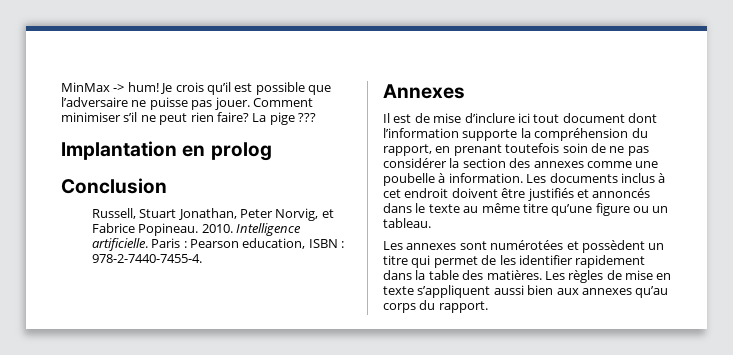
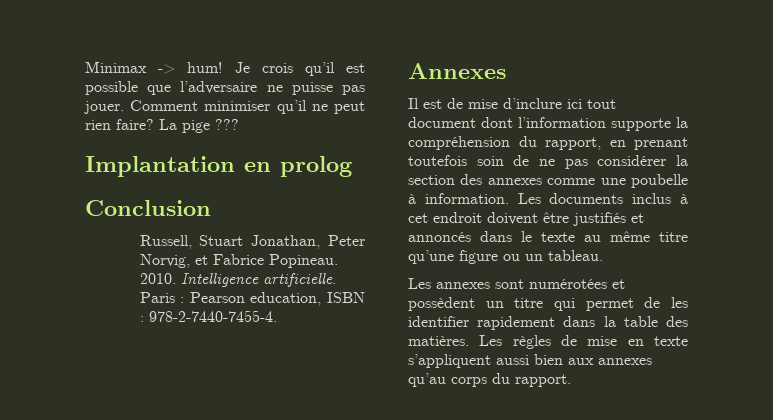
- MinMax -> hum!
+ Minimax -> hum!
- Comment minimiser s’il ne peut rien faire?
+ Comment minimiser qu’il ne peut rien faire?

